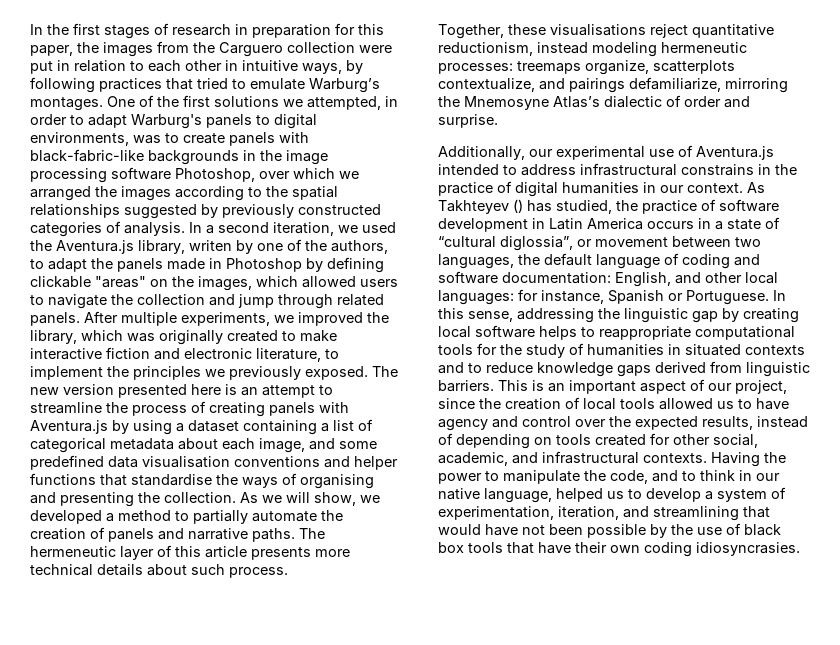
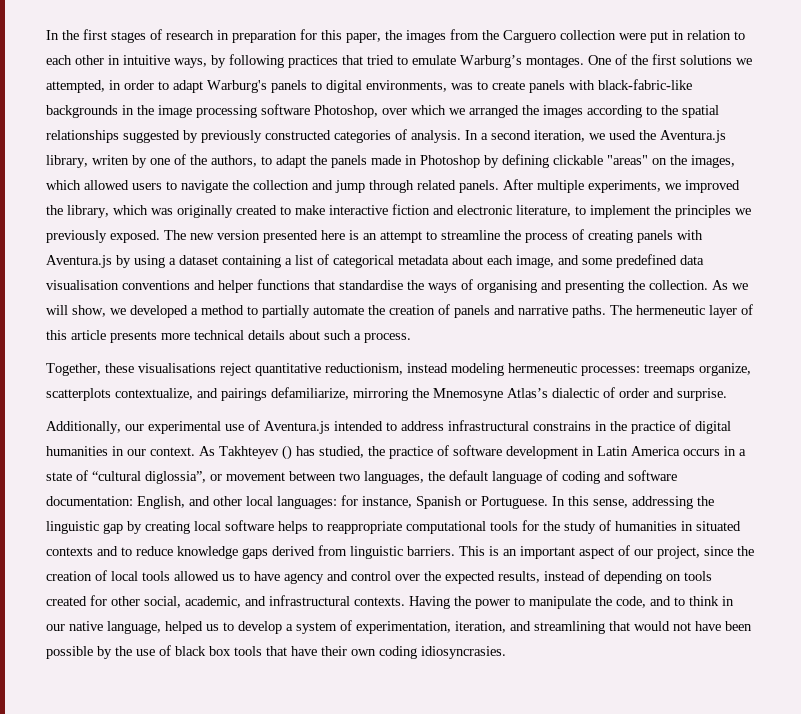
- The hermeneutic layer of this article presents more technical details about such process.
+ The hermeneutic layer of this article presents more technical details about such a process.
- Having the power to manipulate the code, and to think in our native language, helped us to develop a system of experimentation, iteration, and streamlining that would have not been possible by the use of black box tools that have their own coding idiosyncrasies.
+ Having the power to manipulate the code, and to think in our native language, helped us to develop a system of experimentation, iteration, and streamlining that would not have been possible by the use of black box tools that have their own coding idiosyncrasies.

